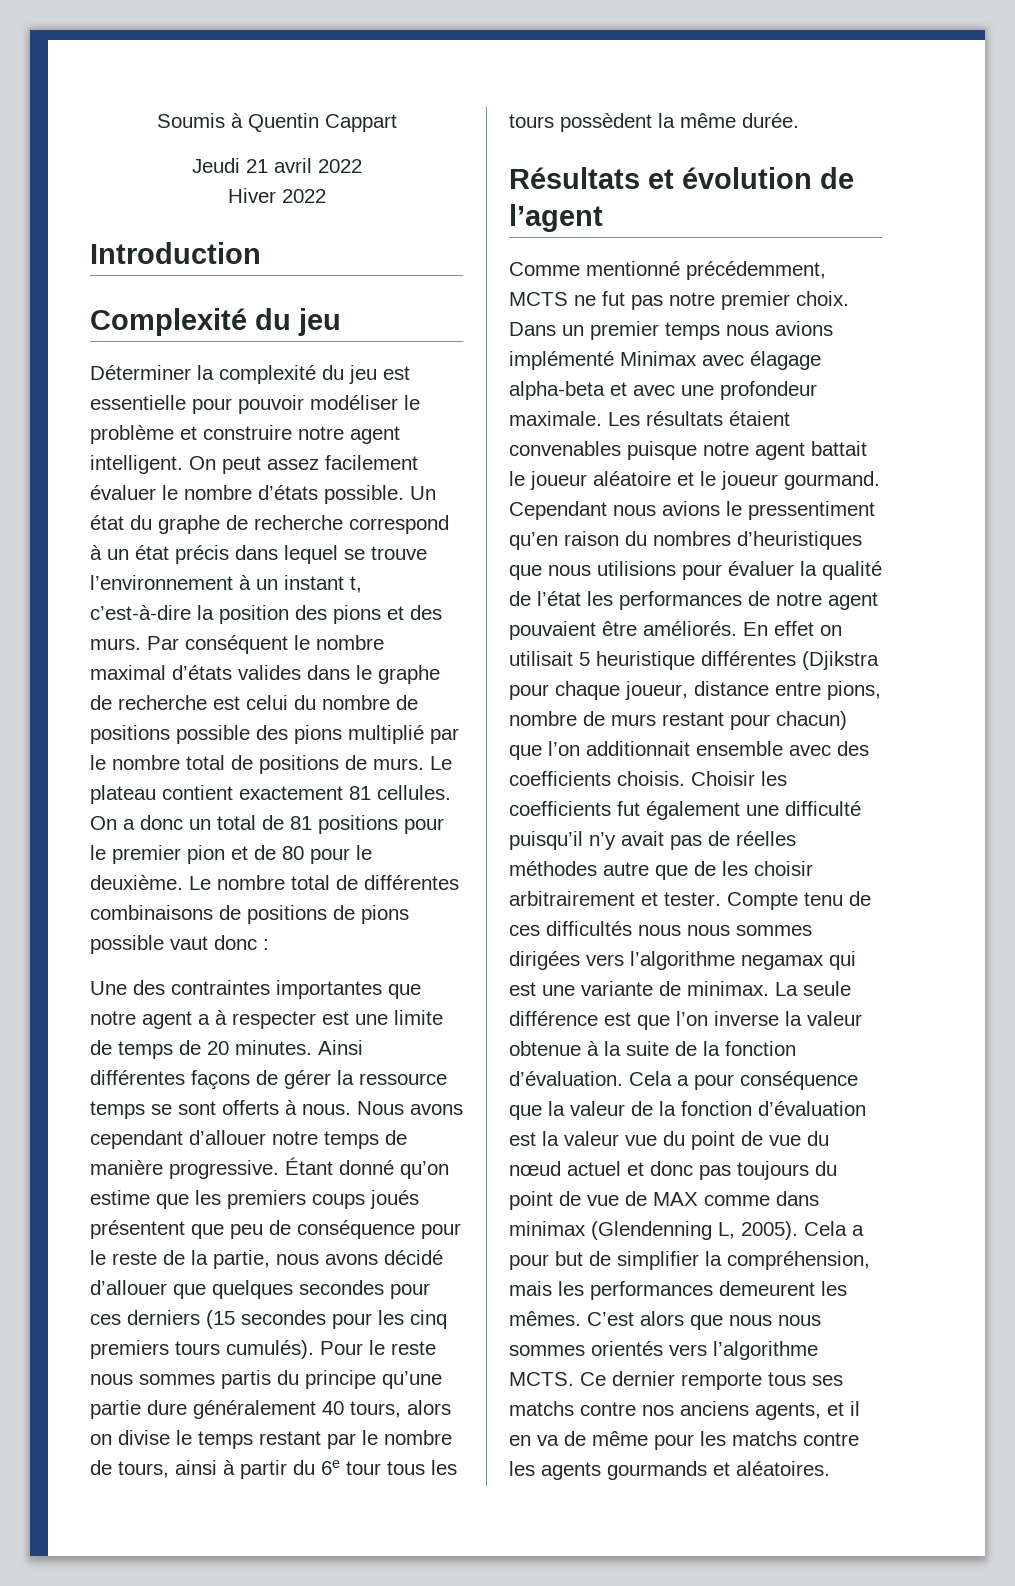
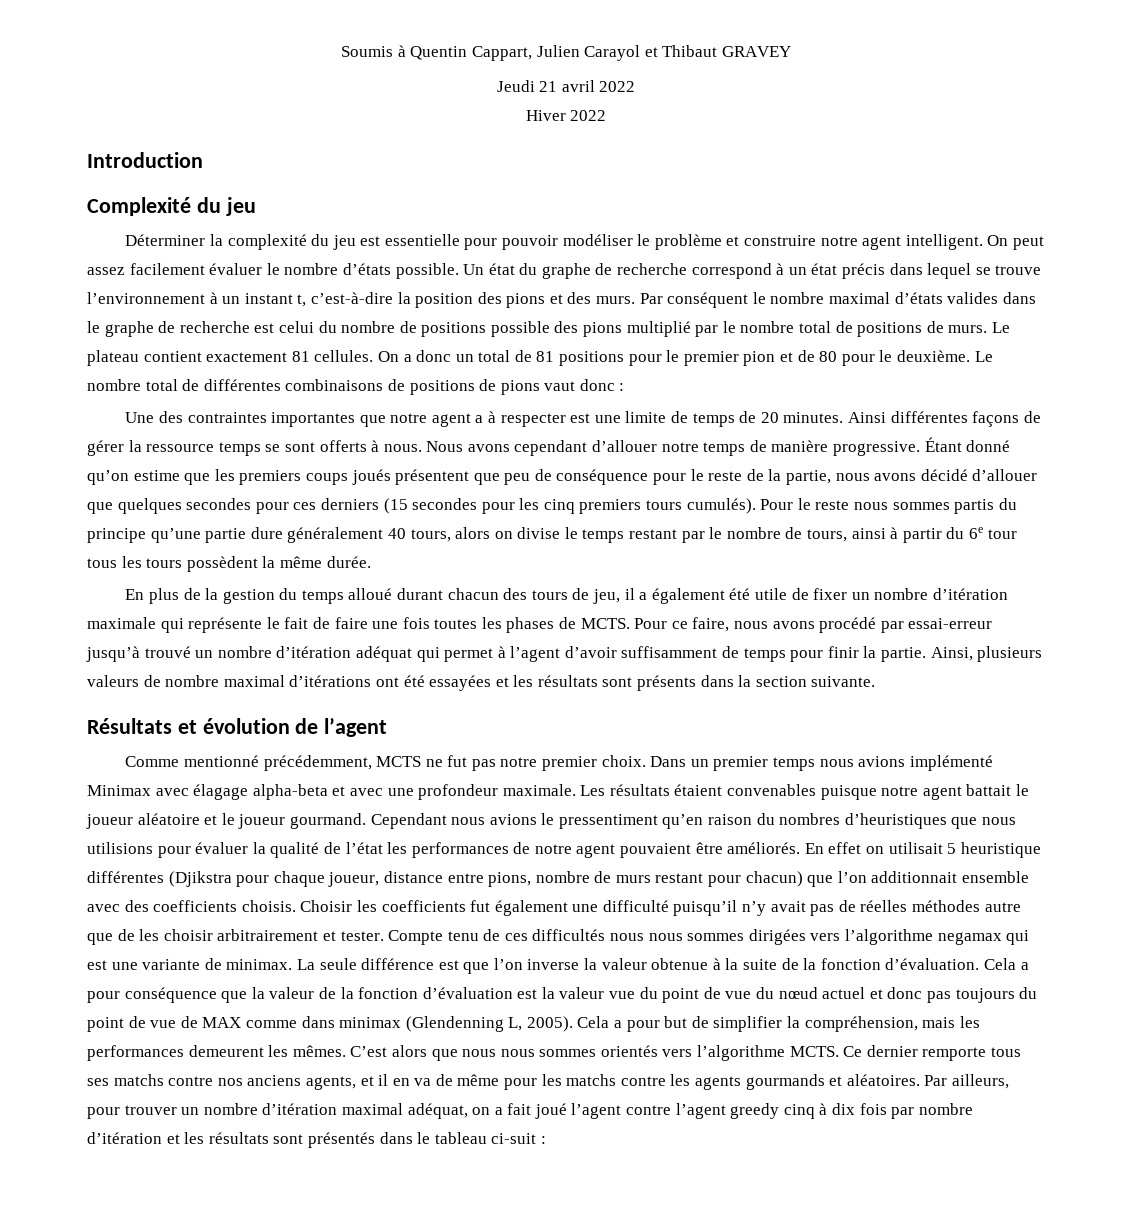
- Soumis à Quentin Cappart
+ Soumis à Quentin Cappart, Julien Carayol et Thibaut GRAVEY
- Le nombre total de différentes combinaisons de positions de pions possible vaut donc :
+ Le nombre total de différentes combinaisons de positions de pions vaut donc :
+ En plus de la gestion du temps alloué durant chacun des tours de jeu, il a également été utile de fixer un nombre d’itération maximale qui représente le fait de faire une fois toutes les phases de MCTS. Pour ce faire, nous avons procédé par essai-erreur jusqu’à trouvé un nombre d’itération adéquat qui permet à l’agent d’avoir suffisamment de temps pour finir la partie. Ainsi, plusieurs valeurs de nombre maximal d’itérations ont été essayées et les résultats sont présents dans la section suivante.
+ Par ailleurs, pour trouver un nombre d’itération maximal adéquat, on a fait joué l’agent contre l’agent greedy cinq à dix fois par nombre d’itération et les résultats sont présentés dans le tableau ci-suit :

